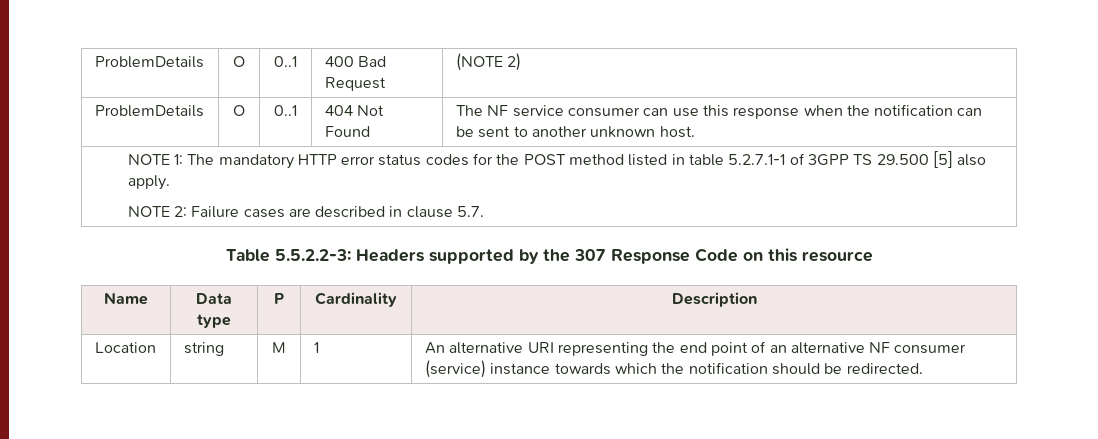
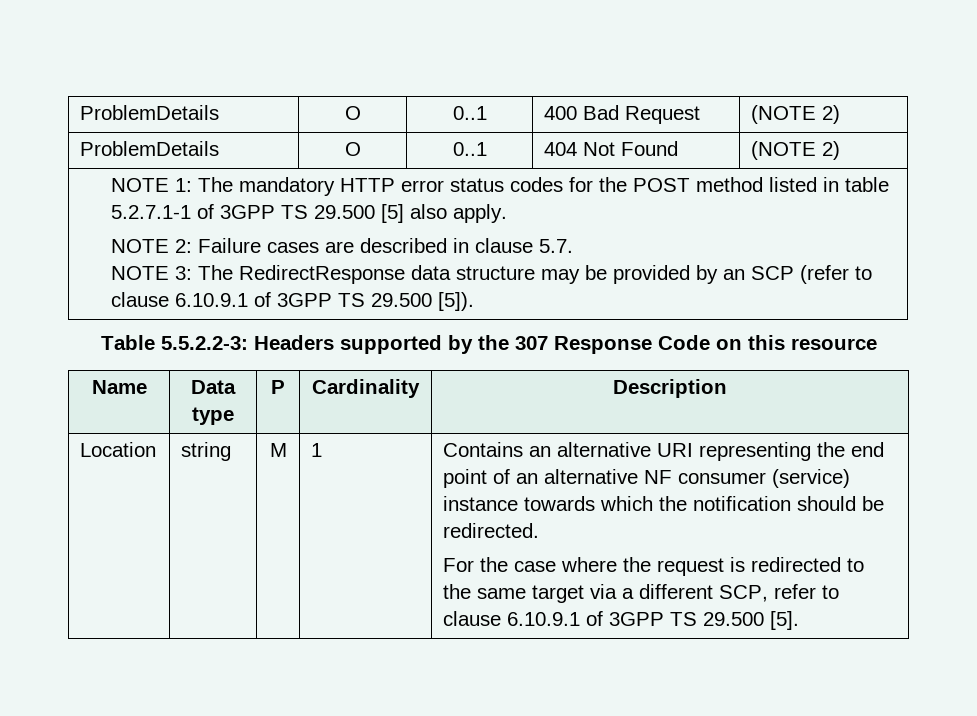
- ProblemDetails | O | 0..1 | 404 Not Found | The NF service consumer can use this response when the notification can be sent to another unknown host.
+ ProblemDetails | O | 0..1 | 404 Not Found | (NOTE 2)
+ NOTE 3: The RedirectResponse data structure may be provided by an SCP (refer to clause 6.10.9.1 of 3GPP TS 29.500 [5]).
- An alternative URI representing the end point of an alternative NF consumer (service) instance towards which the notification should be redirected.
+ Contains an alternative URI representing the end point of an alternative NF consumer (service) instance towards which the notification should be redirected.
+ For the case where the request is redirected to the same target via a different SCP, refer to clause 6.10.9.1 of 3GPP TS 29.500 [5].

